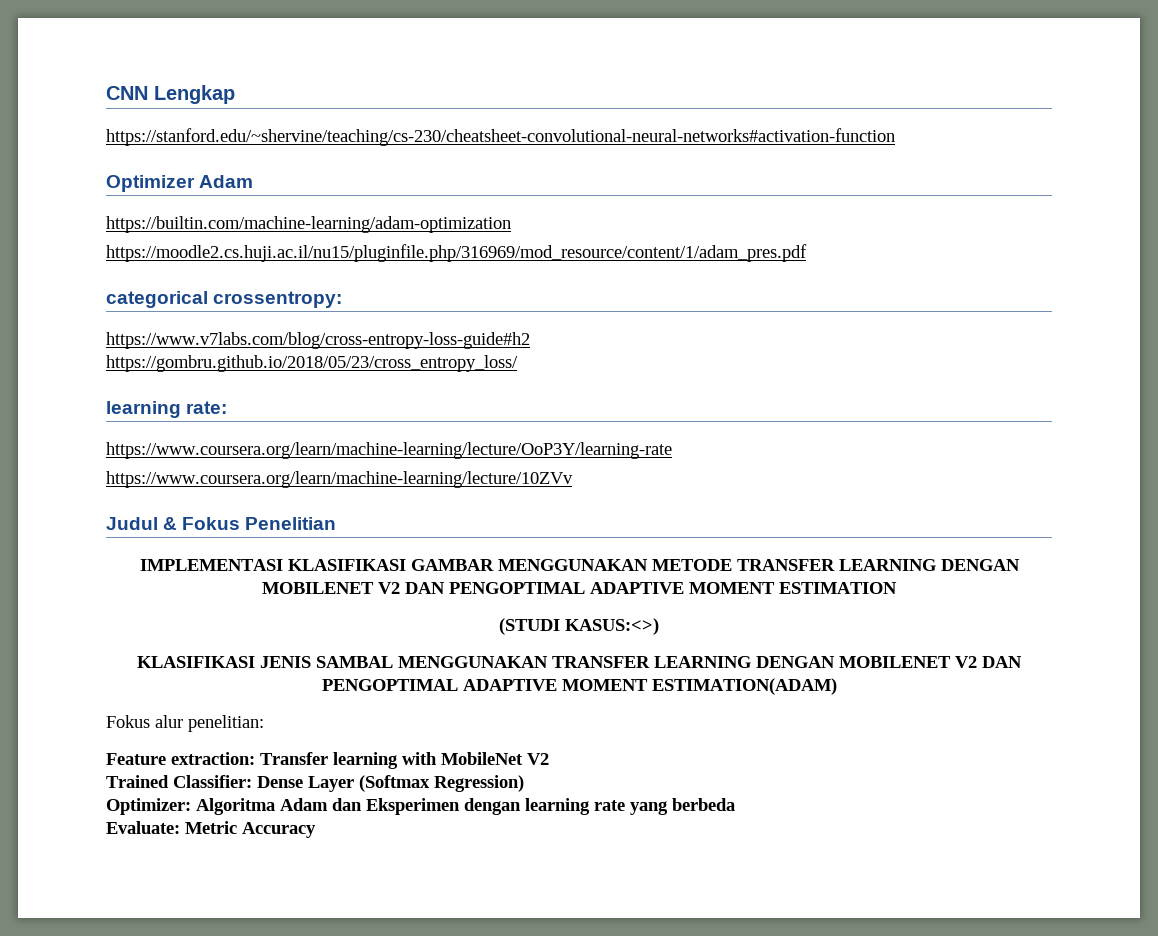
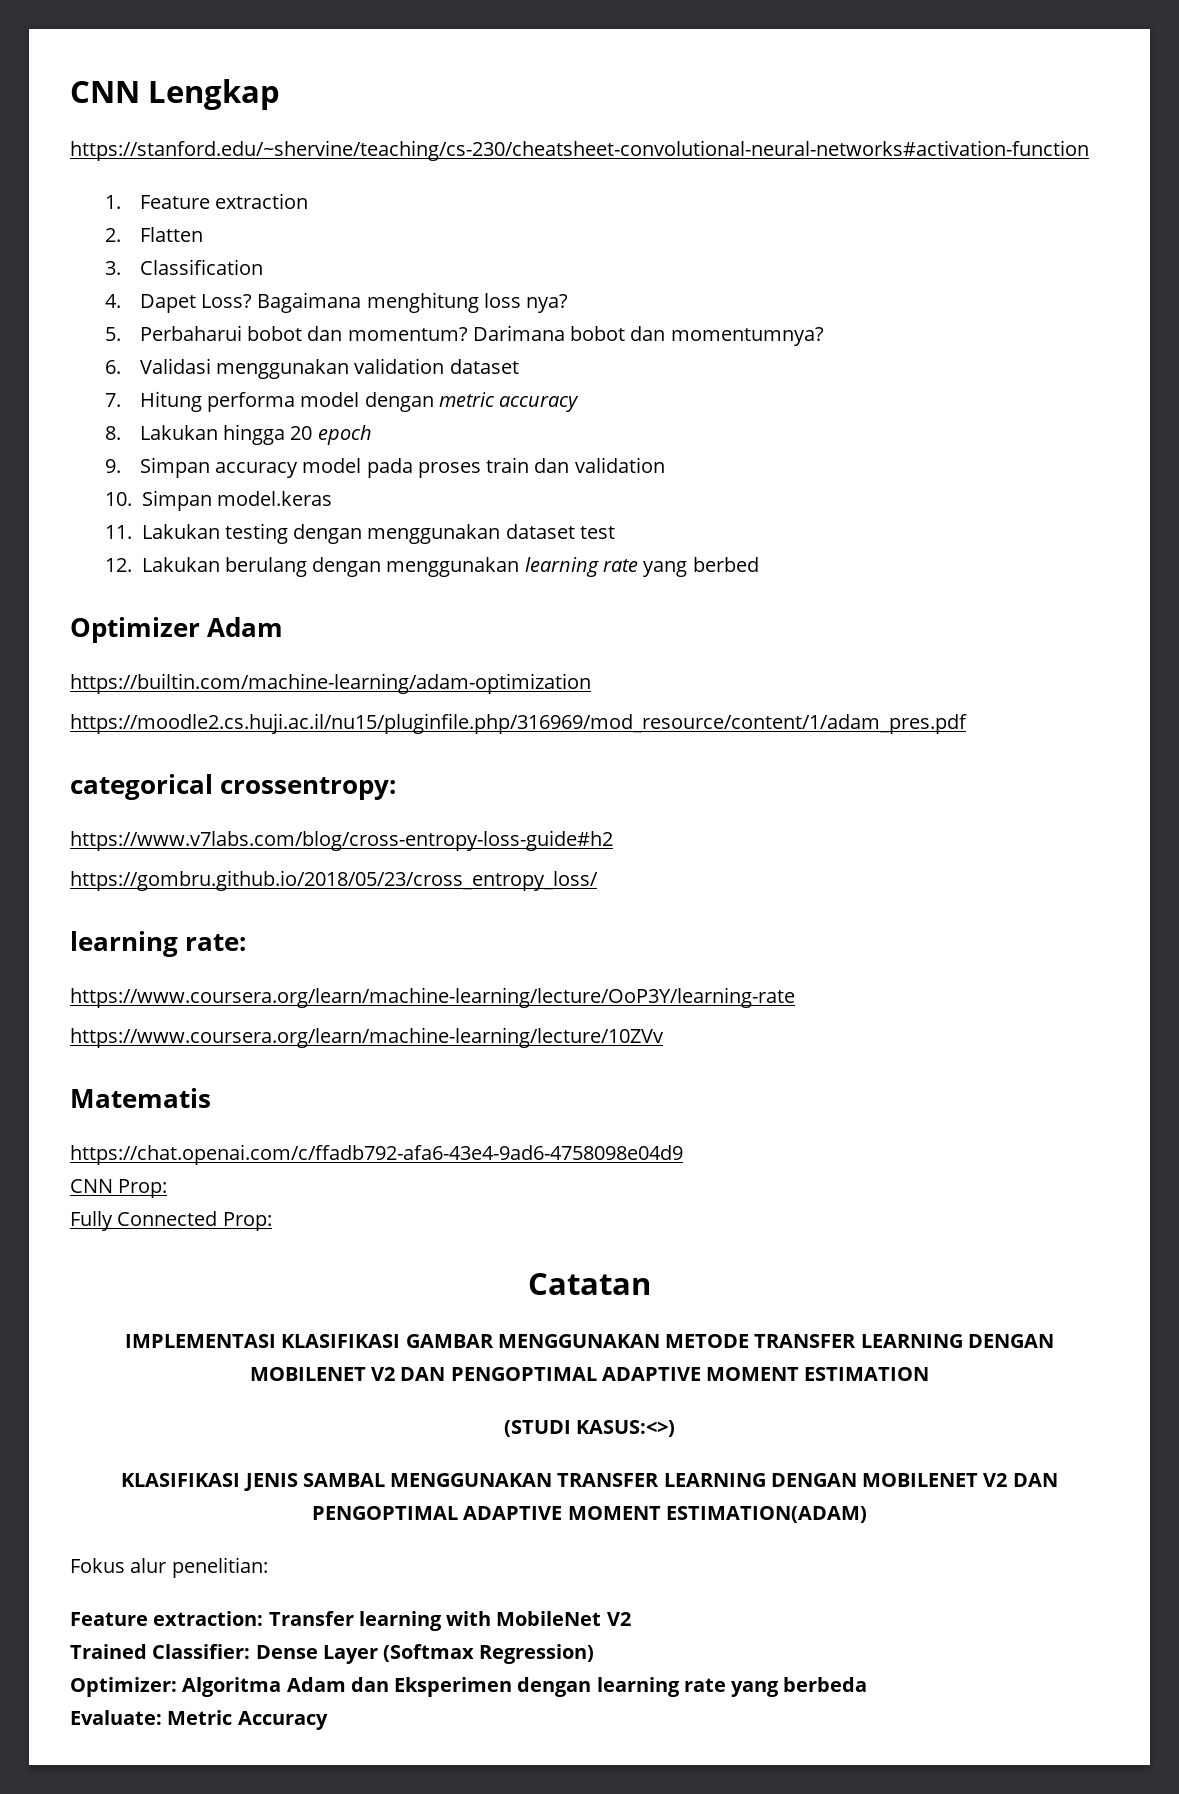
+ 1. Feature extraction
+ 2. Flatten
+ 3. Classification
+ 4. Dapet Loss? Bagaimana menghitung loss nya?
+ 5. Perbaharui bobot dan momentum? Darimana bobot dan momentumnya?
+ 6. Validasi menggunakan validation dataset
+ 7. Hitung performa model dengan metric accuracy
+ 8. Lakukan hingga 20 epoch
+ 9. Simpan accuracy model pada proses train dan validation
+ 10. Simpan model.keras
+ 11. Lakukan testing dengan menggunakan dataset test
+ 12. Lakukan berulang dengan menggunakan learning rate yang berbed
- Judul & Fokus Penelitian
+ Matematis
+ https://chat.openai.com/c/ffadb792-afa6-43e4-9ad6-4758098e04d9
+ CNN Prop:
+ Fully Connected Prop:
+ Catatan

